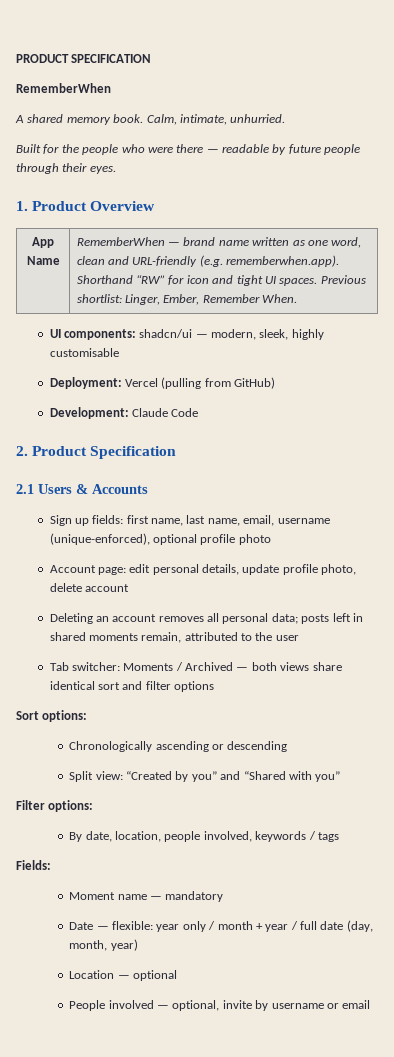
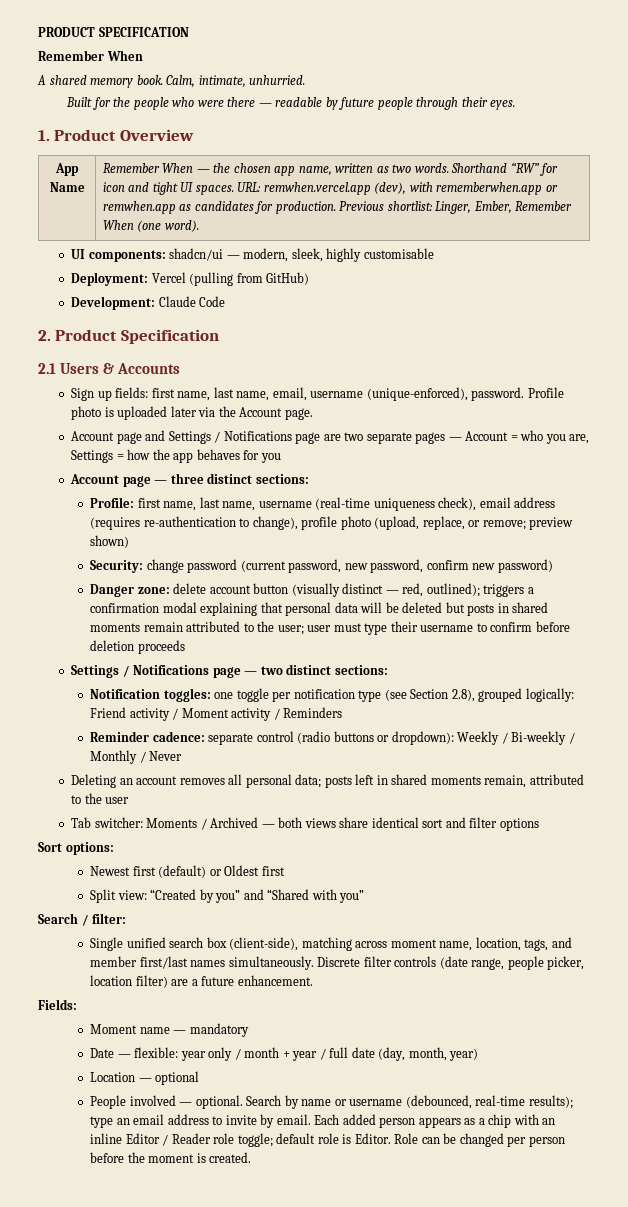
  PRODUCT SPECIFICATION
- RememberWhen
+ Remember When
- App Name | RememberWhen — brand name written as one word, clean and URL-friendly (e.g. rememberwhen.app). Shorthand “RW” for icon and tight UI spaces. Previous shortlist: Linger, Ember, Remember When.
+ App Name | Remember When — the chosen app name, written as two words. Shorthand “RW” for icon and tight UI spaces. URL: remwhen.vercel.app (dev), with rememberwhen.app or remwhen.app as candidates for production. Previous shortlist: Linger, Ember, Remember When (one word).
- Sign up fields: first name, last name, email, username (unique-enforced), optional profile photo
- Account page: edit personal details, update profile photo, delete account
+ Sign up fields: first name, last name, email, username (unique-enforced), password. Profile photo is uploaded later via the Account page.
+ Account page and Settings / Notifications page are two separate pages — Account = who you are, Settings = how the app behaves for you
+ Account page — three distinct sections:
+ Profile: first name, last name, username (real-time uniqueness check), email address (requires re-authentication to change), profile photo (upload, replace, or remove; preview shown)
+ Security: change password (current password, new password, confirm new password)
+ Danger zone: delete account button (visually distinct — red, outlined); triggers a confirmation modal explaining that personal data will be deleted but posts in shared moments remain attributed to the user; user must type their username to confirm before deletion proceeds
+ Settings / Notifications page — two distinct sections:
+ Notification toggles: one toggle per notification type (see Section 2.8), grouped logically: Friend activity / Moment activity / Reminders
+ Reminder cadence: separate control (radio buttons or dropdown): Weekly / Bi-weekly / Monthly / Never
- Chronologically ascending or descending
+ Newest first (default) or Oldest first
- Filter options:
- By date, location, people involved, keywords / tags
+ Search / filter:
+ Single unified search box (client-side), matching across moment name, location, tags, and member first/last names simultaneously. Discrete filter controls (date range, people picker, location filter) are a future enhancement.
- People involved — optional, invite by username or email
+ People involved — optional. Search by name or username (debounced, real-time results); type an email address to invite by email. Each added person appears as a chip with an inline Editor / Reader role toggle; default role is Editor. Role can be changed per person before the moment is created.

